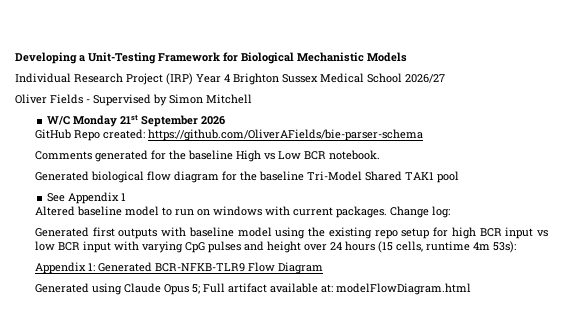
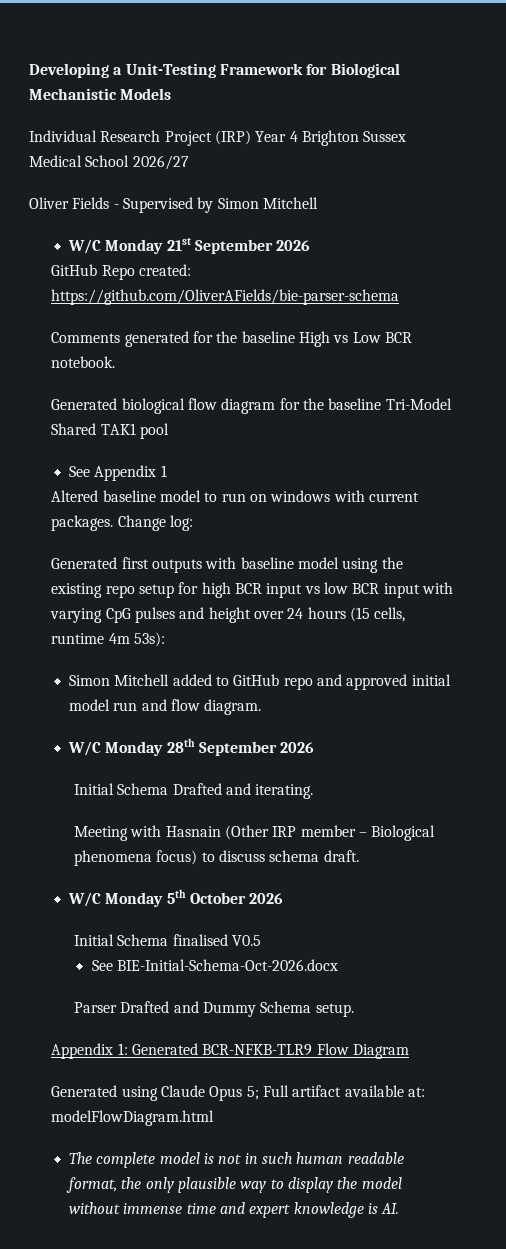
+ Simon Mitchell added to GitHub repo and approved initial model run and flow diagram.
+ W/C Monday 28th September 2026
+ Initial Schema Drafted and iterating.
+ Meeting with Hasnain (Other IRP member – Biological phenomena focus) to discuss schema draft.
+ W/C Monday 5th October 2026
+ Initial Schema finalised V0.5
+ See BIE-Initial-Schema-Oct-2026.docx
+ Parser Drafted and Dummy Schema setup.
+ The complete model is not in such human readable format, the only plausible way to display the model without immense time and expert knowledge is AI.

